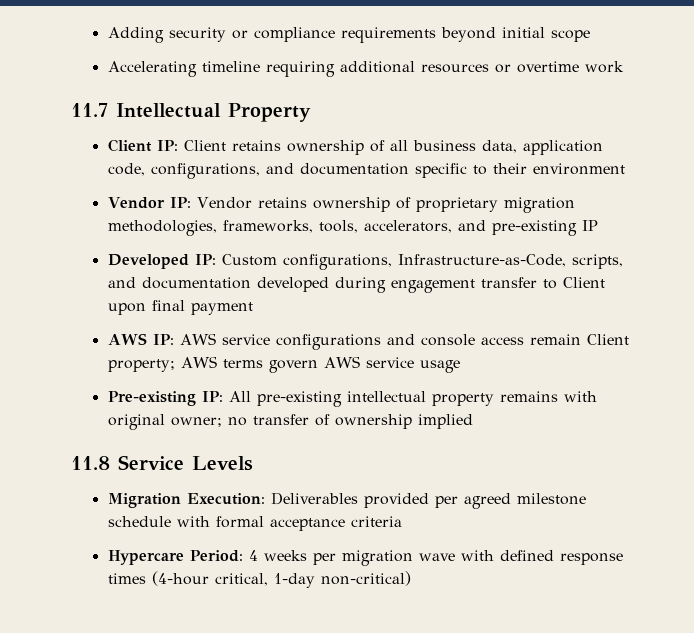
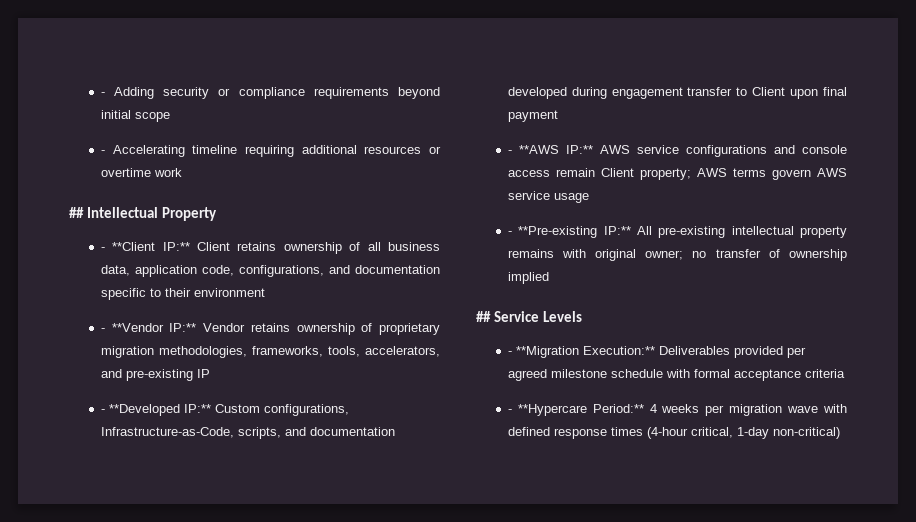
- Adding security or compliance requirements beyond initial scope
+ - Adding security or compliance requirements beyond initial scope
- Accelerating timeline requiring additional resources or overtime work
+ - Accelerating timeline requiring additional resources or overtime work
- 11.7 Intellectual Property
+ ## Intellectual Property
- Client IP: Client retains ownership of all business data, application code, configurations, and documentation specific to their environment
+ - **Client IP:** Client retains ownership of all business data, application code, configurations, and documentation specific to their environment
- Vendor IP: Vendor retains ownership of proprietary migration methodologies, frameworks, tools, accelerators, and pre-existing IP
+ - **Vendor IP:** Vendor retains ownership of proprietary migration methodologies, frameworks, tools, accelerators, and pre-existing IP
- Developed IP: Custom configurations, Infrastructure-as-Code, scripts, and documentation developed during engagement transfer to Client upon final payment
+ - **Developed IP:** Custom configurations, Infrastructure-as-Code, scripts, and documentation developed during engagement transfer to Client upon final payment
- AWS IP: AWS service configurations and console access remain Client property; AWS terms govern AWS service usage
+ - **AWS IP:** AWS service configurations and console access remain Client property; AWS terms govern AWS service usage
- Pre-existing IP: All pre-existing intellectual property remains with original owner; no transfer of ownership implied
+ - **Pre-existing IP:** All pre-existing intellectual property remains with original owner; no transfer of ownership implied
- 11.8 Service Levels
+ ## Service Levels
- Migration Execution: Deliverables provided per agreed milestone schedule with formal acceptance criteria
+ - **Migration Execution:** Deliverables provided per agreed milestone schedule with formal acceptance criteria
- Hypercare Period: 4 weeks per migration wave with defined response times (4-hour critical, 1-day non-critical)
+ - **Hypercare Period:** 4 weeks per migration wave with defined response times (4-hour critical, 1-day non-critical)

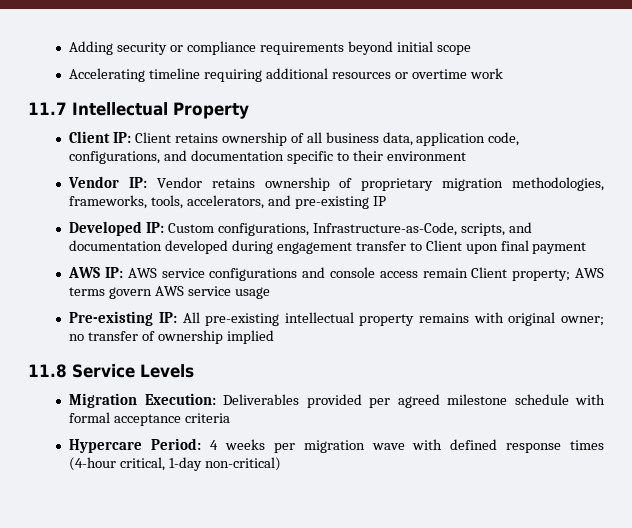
- - Adding security or compliance requirements beyond initial scope
+ Adding security or compliance requirements beyond initial scope
- - Accelerating timeline requiring additional resources or overtime work
+ Accelerating timeline requiring additional resources or overtime work
- ## Intellectual Property
+ 11.7 Intellectual Property
- - **Client IP:** Client retains ownership of all business data, application code, configurations, and documentation specific to their environment
+ Client IP: Client retains ownership of all business data, application code, configurations, and documentation specific to their environment
- - **Vendor IP:** Vendor retains ownership of proprietary migration methodologies, frameworks, tools, accelerators, and pre-existing IP
+ Vendor IP: Vendor retains ownership of proprietary migration methodologies, frameworks, tools, accelerators, and pre-existing IP
- - **Developed IP:** Custom configurations, Infrastructure-as-Code, scripts, and documentation developed during engagement transfer to Client upon final payment
+ Developed IP: Custom configurations, Infrastructure-as-Code, scripts, and documentation developed during engagement transfer to Client upon final payment
- - **AWS IP:** AWS service configurations and console access remain Client property; AWS terms govern AWS service usage
+ AWS IP: AWS service configurations and console access remain Client property; AWS terms govern AWS service usage
- - **Pre-existing IP:** All pre-existing intellectual property remains with original owner; no transfer of ownership implied
+ Pre-existing IP: All pre-existing intellectual property remains with original owner; no transfer of ownership implied
- ## Service Levels
+ 11.8 Service Levels
- - **Migration Execution:** Deliverables provided per agreed milestone schedule with formal acceptance criteria
+ Migration Execution: Deliverables provided per agreed milestone schedule with formal acceptance criteria
- - **Hypercare Period:** 4 weeks per migration wave with defined response times (4-hour critical, 1-day non-critical)
+ Hypercare Period: 4 weeks per migration wave with defined response times (4-hour critical, 1-day non-critical)

